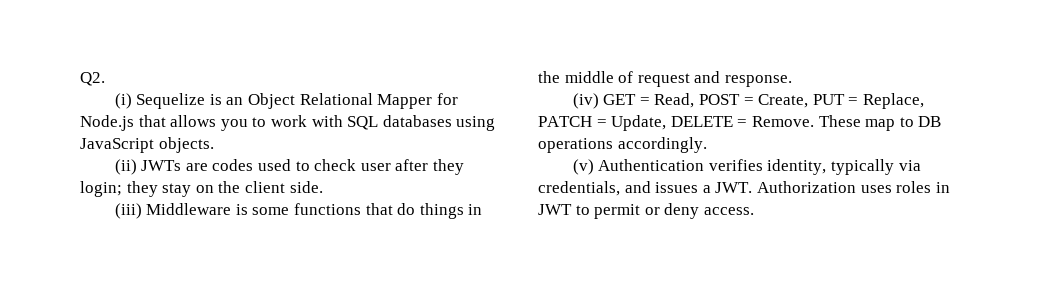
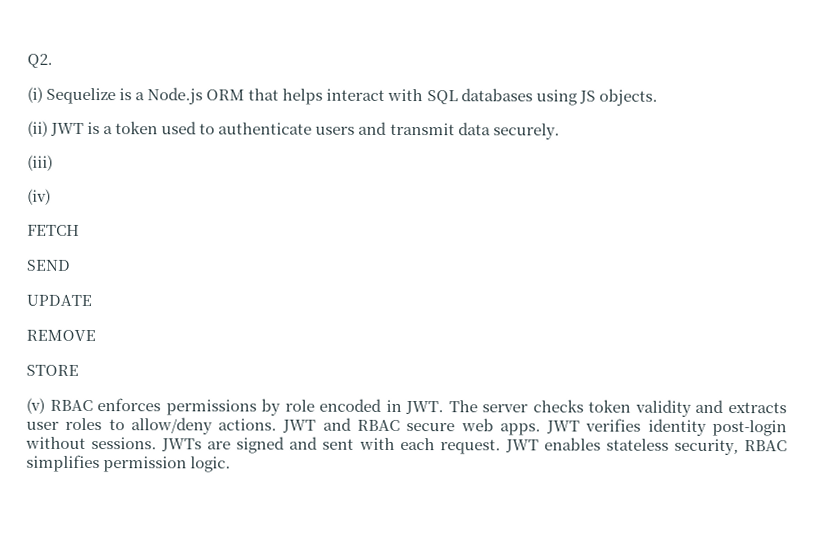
- (i) Sequelize is an Object Relational Mapper for Node.js that allows you to work with SQL databases using JavaScript objects.
+ (i) Sequelize is a Node.js ORM that helps interact with SQL databases using JS objects.
- (ii) JWTs are codes used to check user after they login; they stay on the client side.
- (iii) Middleware is some functions that do things in the middle of request and response.
- (iv) GET = Read, POST = Create, PUT = Replace, PATCH = Update, DELETE = Remove. These map to DB operations accordingly.
- (v) Authentication verifies identity, typically via credentials, and issues a JWT. Authorization uses roles in JWT to permit or deny access.
+ (ii) JWT is a token used to authenticate users and transmit data securely.
+ (iii)
+ (iv)
+ FETCH
+ SEND
+ UPDATE
+ REMOVE
+ STORE
+ (v) RBAC enforces permissions by role encoded in JWT. The server checks token validity and extracts user roles to allow/deny actions. JWT and RBAC secure web apps. JWT verifies identity post-login without sessions. JWTs are signed and sent with each request. JWT enables stateless security, RBAC simplifies permission logic.

